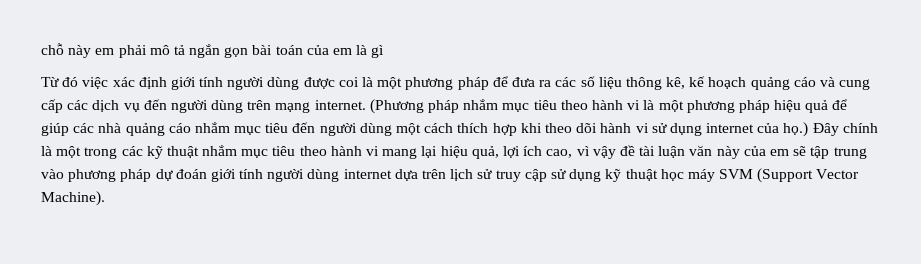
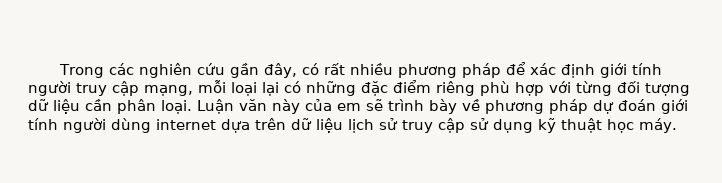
- chỗ này em phải mô tả ngắn gọn bài toán của em là gì
- Từ đó việc xác định giới tính người dùng được coi là một phương pháp để đưa ra các số liệu thông kê, kế hoạch quảng cáo và cung cấp các dịch vụ đến người dùng trên mạng internet. (Phương pháp nhắm mục tiêu theo hành vi là một phương pháp hiệu quả để giúp các nhà quảng cáo nhắm mục tiêu đến người dùng một cách thích hợp khi theo dõi hành vi sử dụng internet của họ.) Đây chính là một trong các kỹ thuật nhắm mục tiêu theo hành vi mang lại hiệu quả, lợi ích cao, vì vậy đề tài luận văn này của em sẽ tập trung vào phương pháp dự đoán giới tính người dùng internet dựa trên lịch sử truy cập sử dụng kỹ thuật học máy SVM (Support Vector Machine).
+ Trong các nghiên cứu gần đây, có rất nhiều phương pháp để xác định giới tính người truy cập mạng, mỗi loại lại có những đặc điểm riêng phù hợp với từng đối tượng dữ liệu cần phân loại. Luận văn này của em sẽ trình bày về phương pháp dự đoán giới tính người dùng internet dựa trên dữ liệu lịch sử truy cập sử dụng kỹ thuật học máy.

